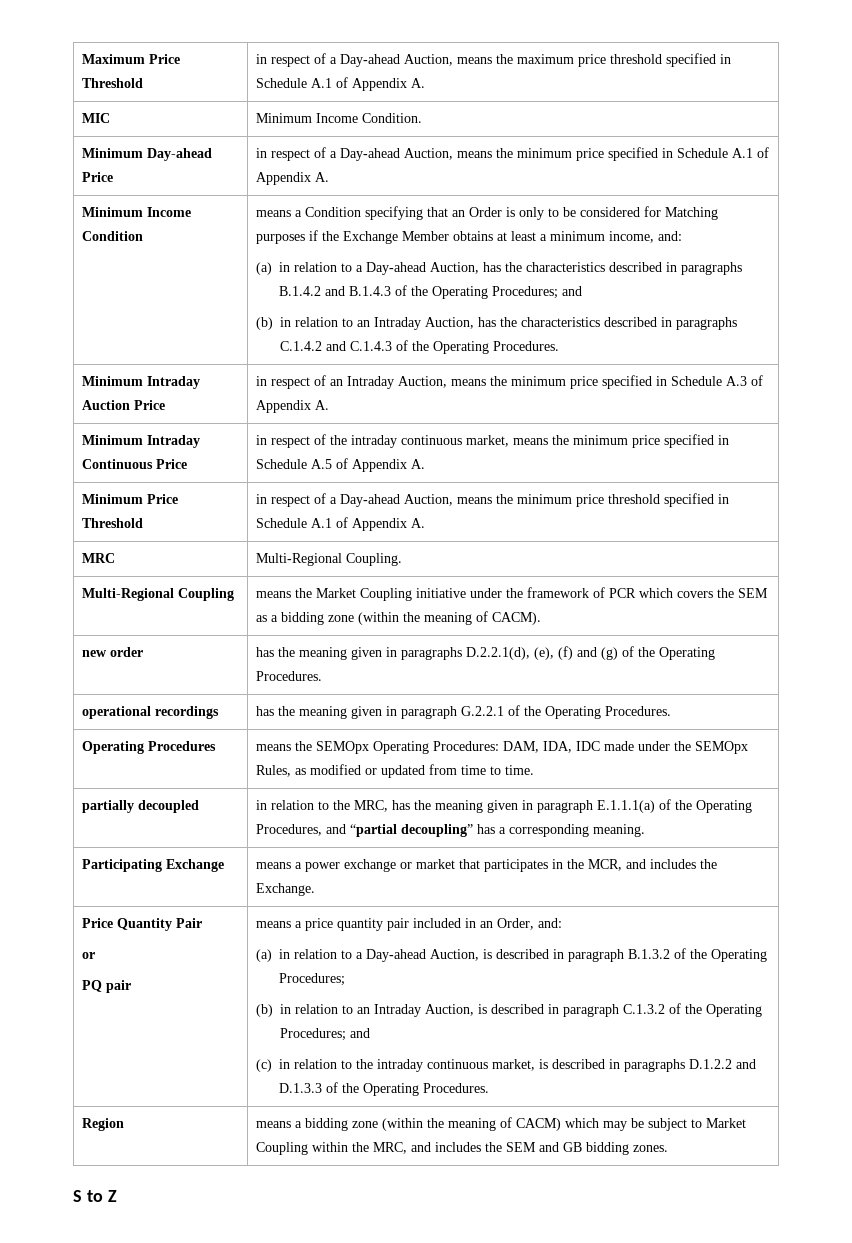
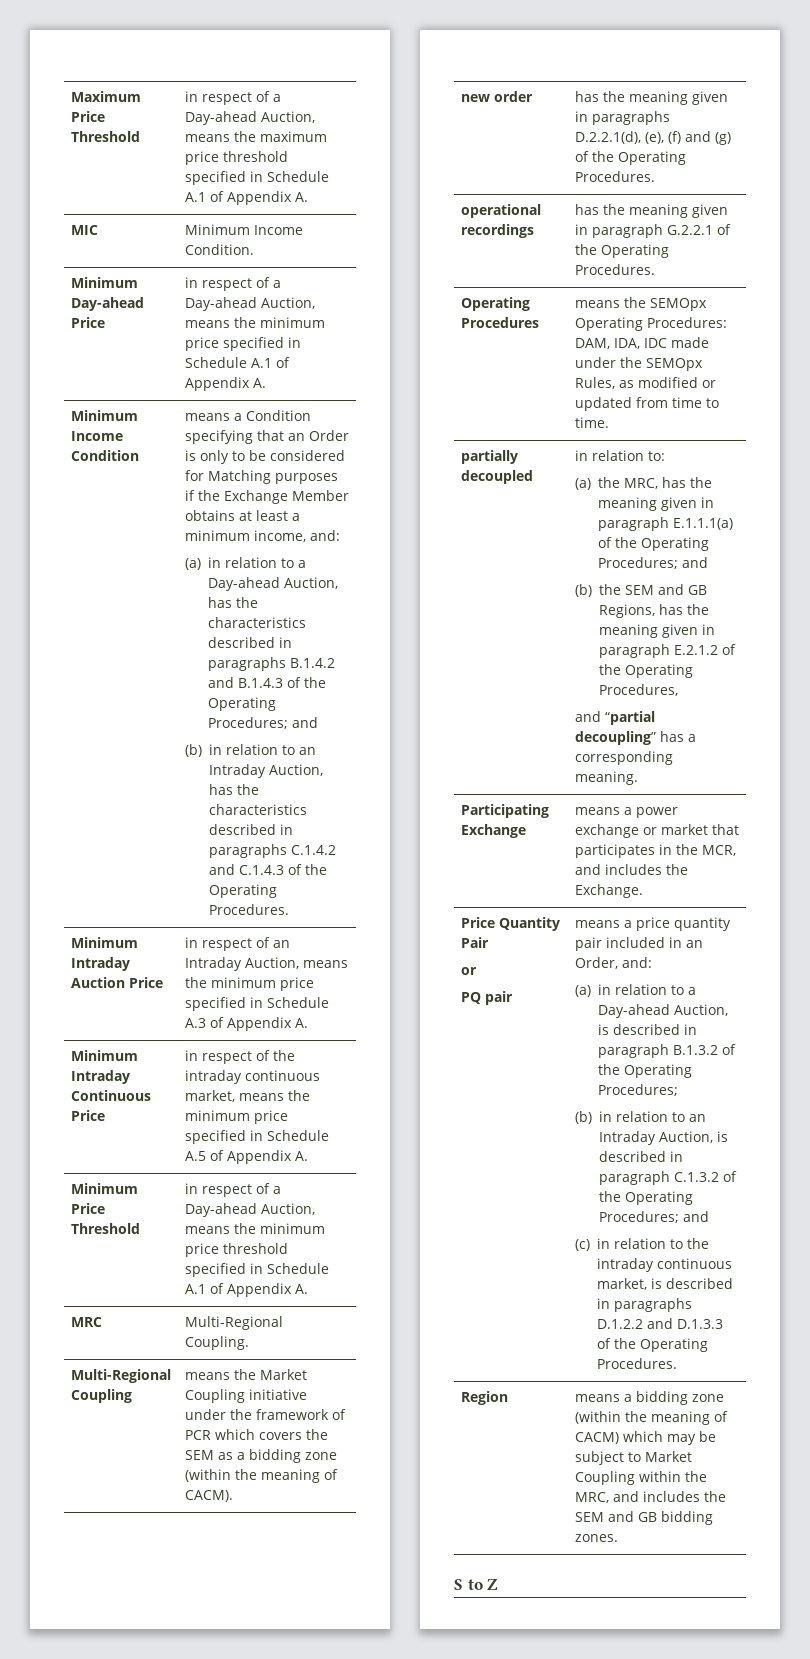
- in relation to the MRC, has the meaning given in paragraph E.1.1.1(a) of the Operating Procedures, and “partial decoupling” has a corresponding meaning.
+ in relation to:
+ (a) the MRC, has the meaning given in paragraph E.1.1.1(a) of the Operating Procedures; and
+ (b) the SEM and GB Regions, has the meaning given in paragraph E.2.1.2 of the Operating Procedures,
+ and “partial decoupling” has a corresponding meaning.

